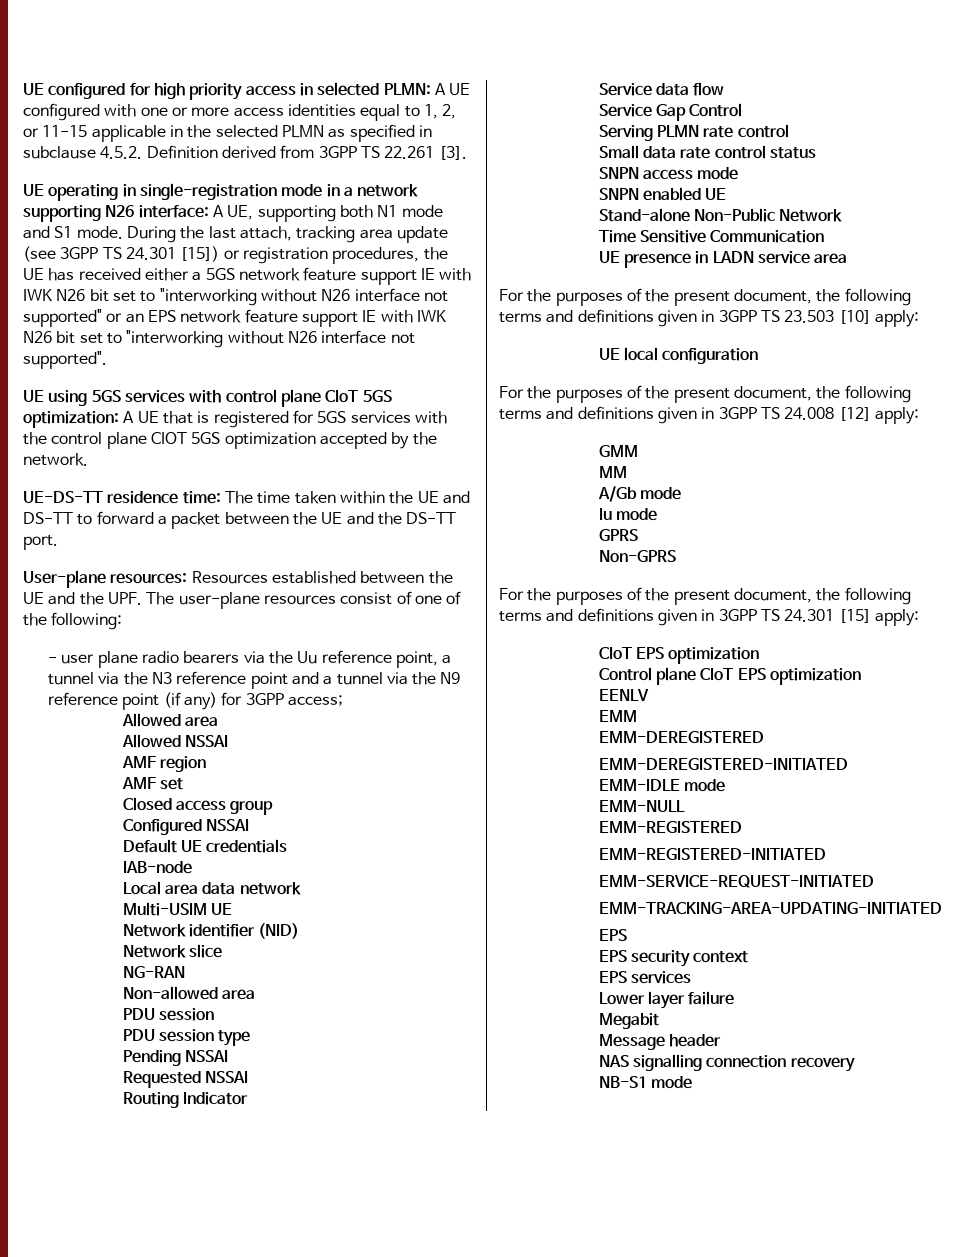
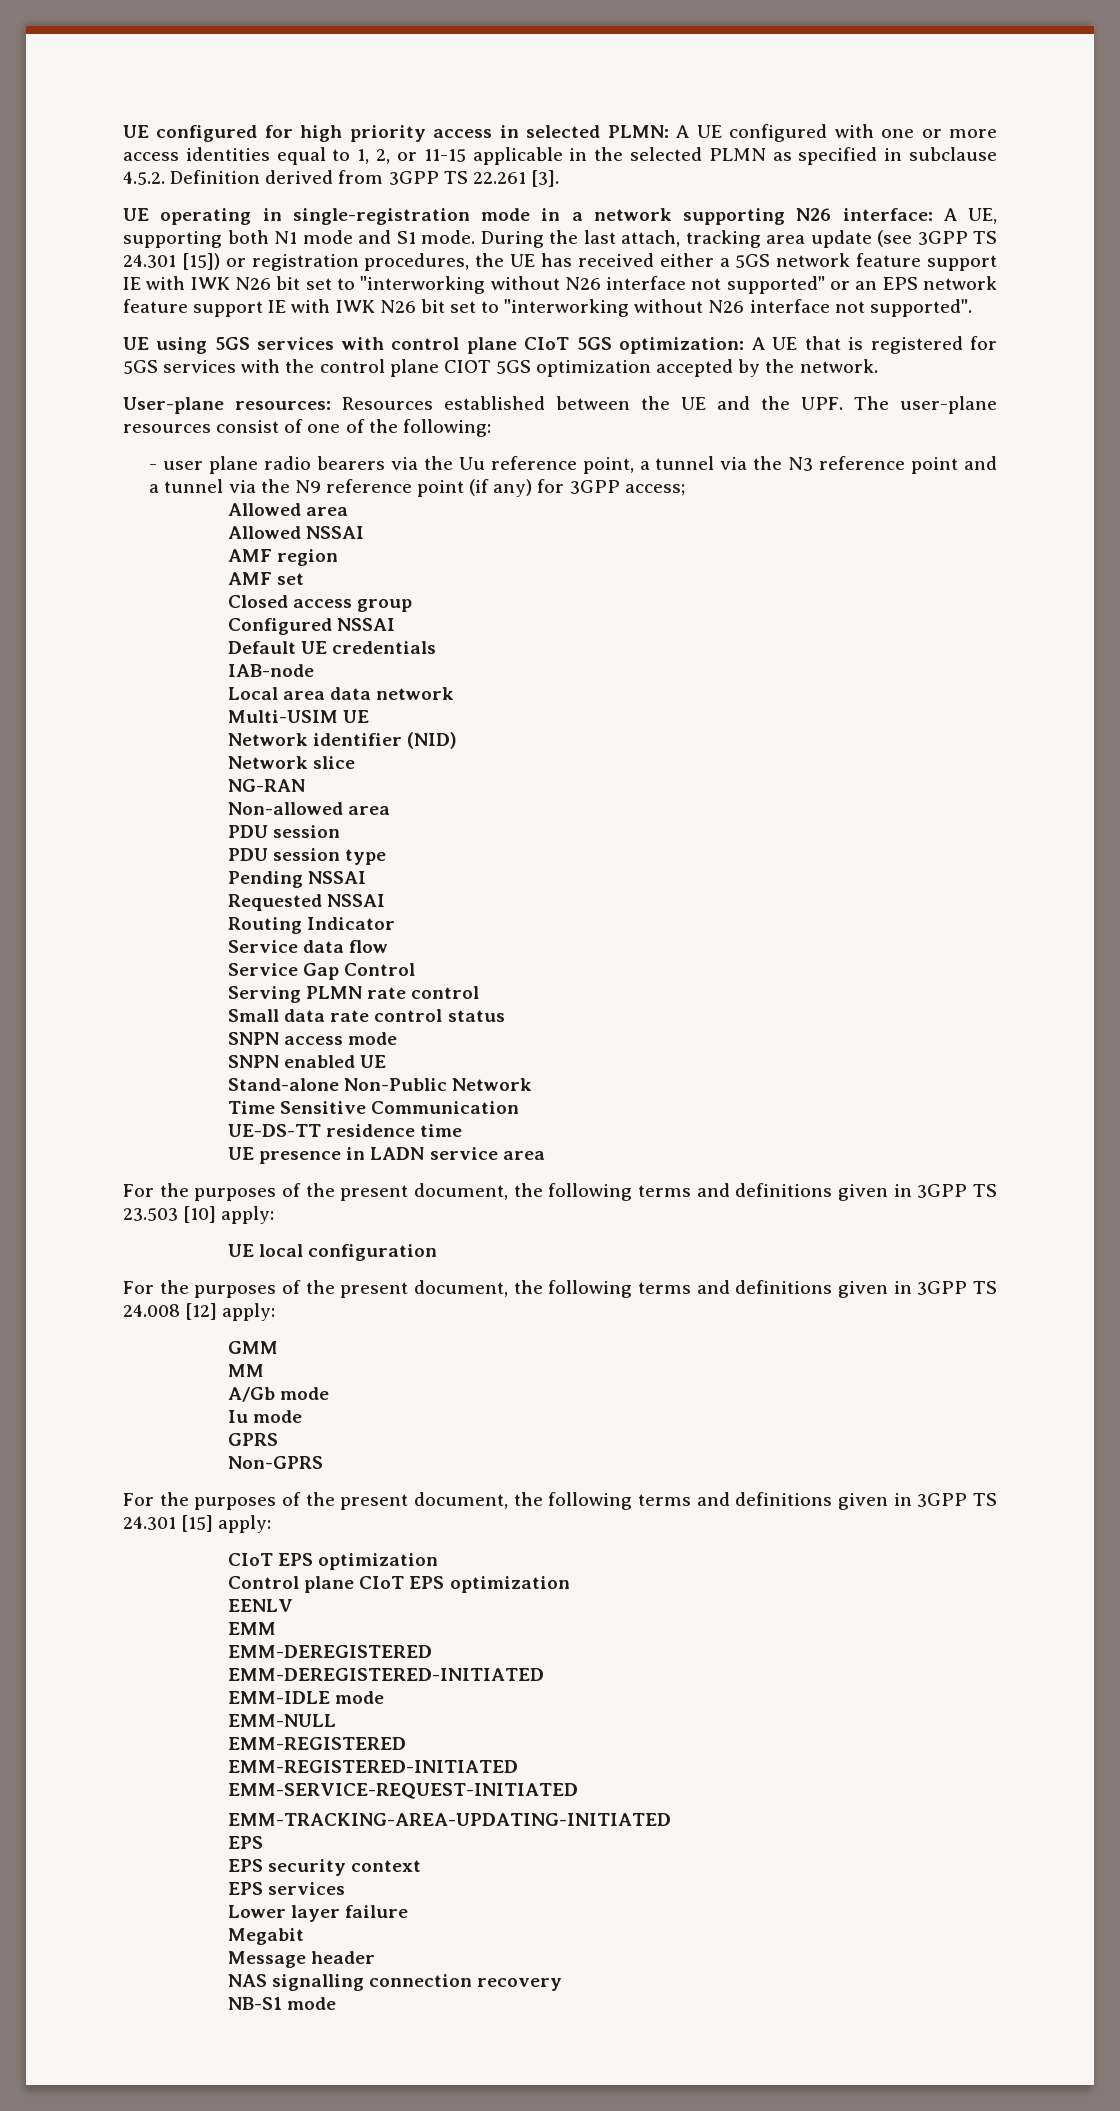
- UE-DS-TT residence time: The time taken within the UE and DS-TT to forward a packet between the UE and the DS-TT port.
+ UE-DS-TT residence time

